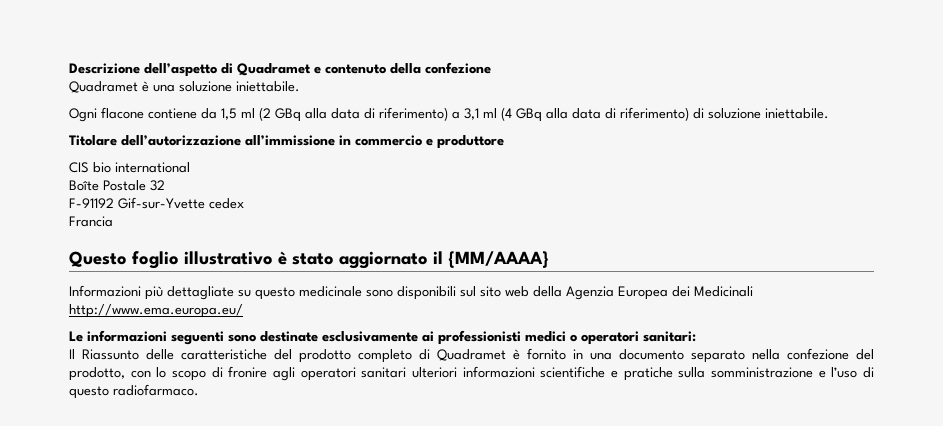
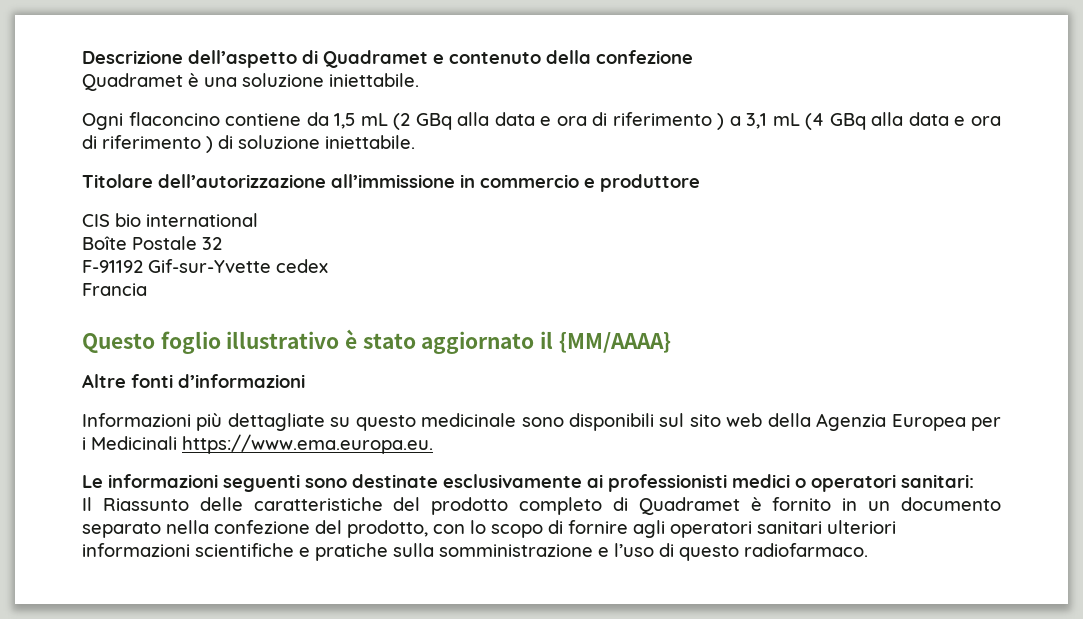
- Ogni flacone contiene da 1,5 ml (2 GBq alla data di riferimento) a 3,1 ml (4 GBq alla data di riferimento) di soluzione iniettabile.
+ Ogni flaconcino contiene da 1,5 mL (2 GBq alla data e ora di riferimento ) a 3,1 mL (4 GBq alla data e ora di riferimento ) di soluzione iniettabile.
+ Altre fonti d’informazioni
- Informazioni più dettagliate su questo medicinale sono disponibili sul sito web della Agenzia Europea dei Medicinali http://www.ema.europa.eu/
+ Informazioni più dettagliate su questo medicinale sono disponibili sul sito web della Agenzia Europea per i Medicinali https://www.ema.europa.eu.
- Il Riassunto delle caratteristiche del prodotto completo di Quadramet è fornito in una documento separato nella confezione del prodotto, con lo scopo di fronire agli operatori sanitari ulteriori informazioni scientifiche e pratiche sulla somministrazione e l’uso di questo radiofarmaco.
+ Il Riassunto delle caratteristiche del prodotto completo di Quadramet è fornito in un documento separato nella confezione del prodotto, con lo scopo di fornire agli operatori sanitari ulteriori informazioni scientifiche e pratiche sulla somministrazione e l’uso di questo radiofarmaco.

